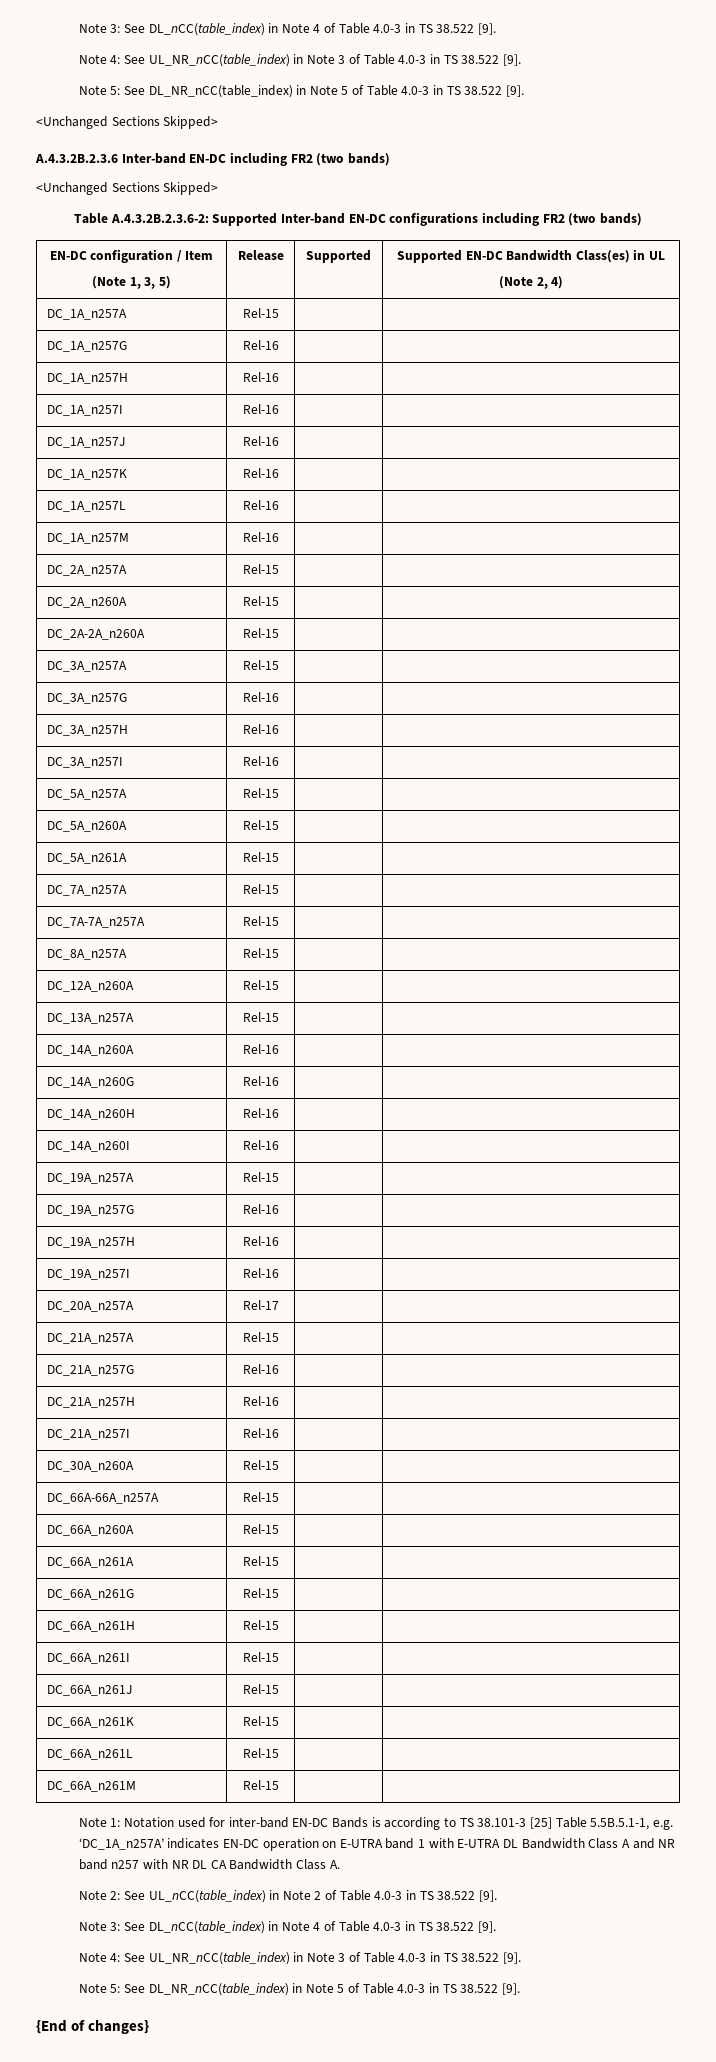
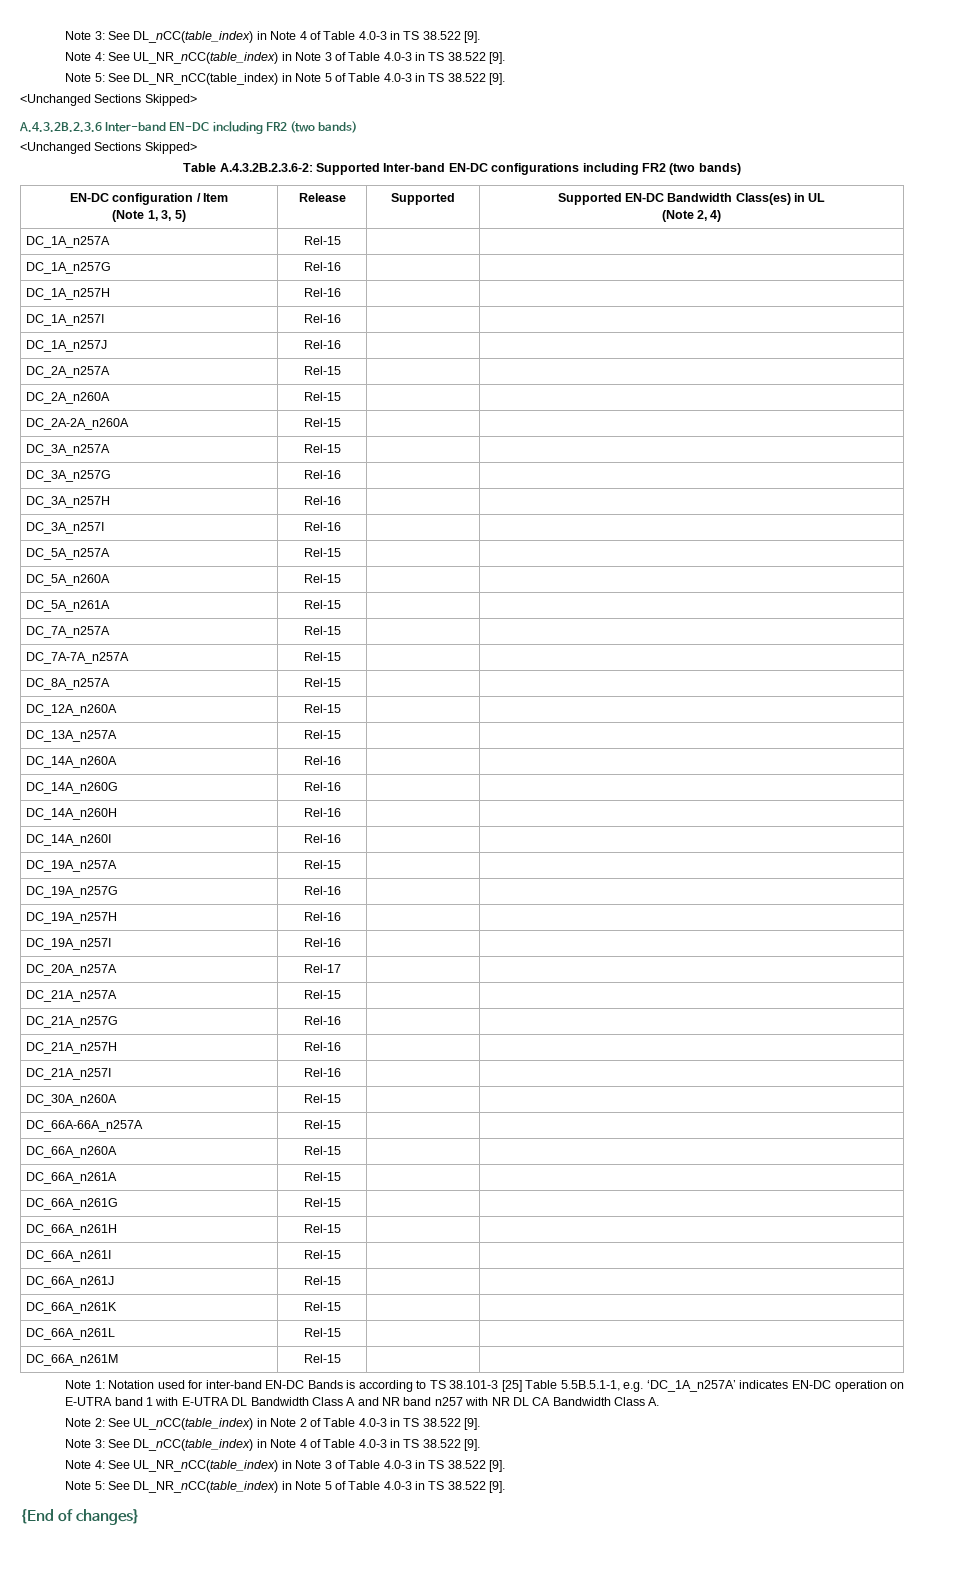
- DC_1A_n257K | Rel-16 | |
- DC_1A_n257L | Rel-16 | |
- DC_1A_n257M | Rel-16 | |

